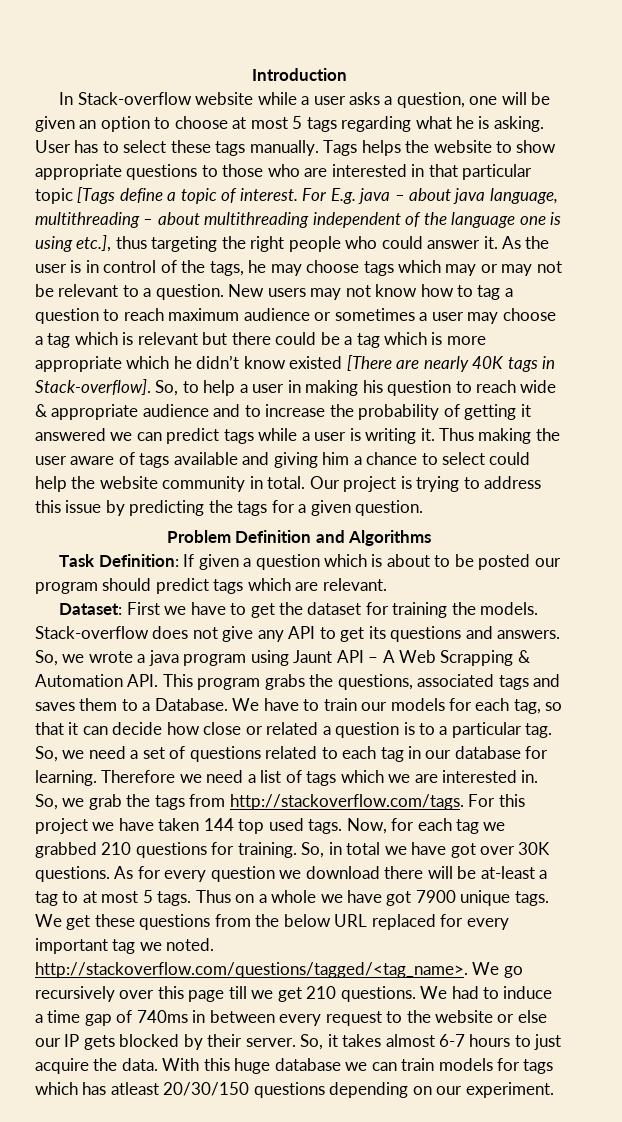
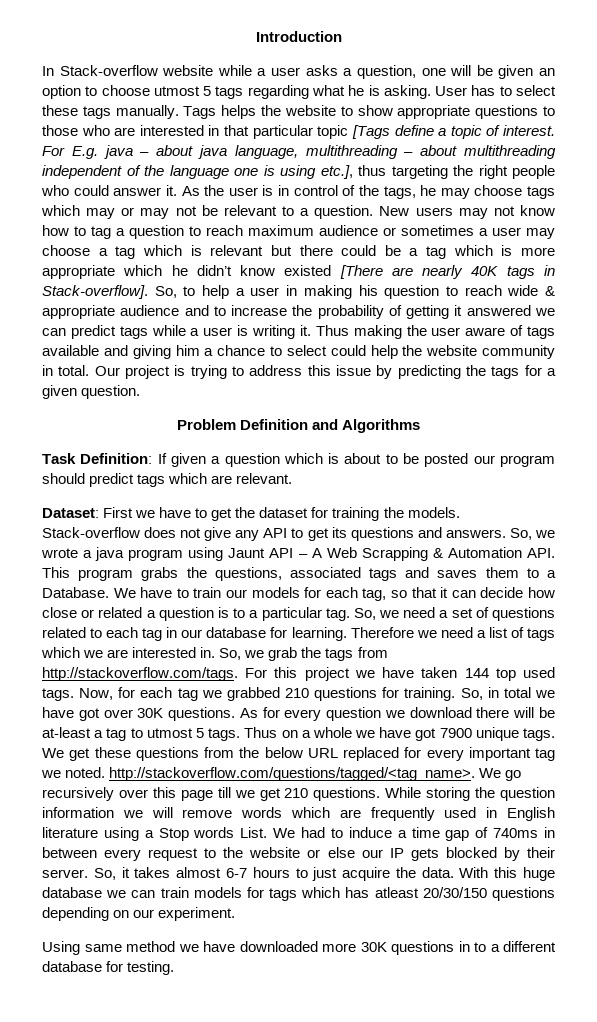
- In Stack-overflow website while a user asks a question, one will be given an option to choose at most 5 tags regarding what he is asking.
+ In Stack-overflow website while a user asks a question, one will be given an option to choose utmost 5 tags regarding what he is asking.
- As for every question we download there will be at-least a tag to at most 5 tags.
+ As for every question we download there will be at-least a tag to utmost 5 tags.
+ While storing the question information we will remove words which are frequently used in English literature using a Stop words List.
+ Using same method we have downloaded more 30K questions in to a different database for testing.

